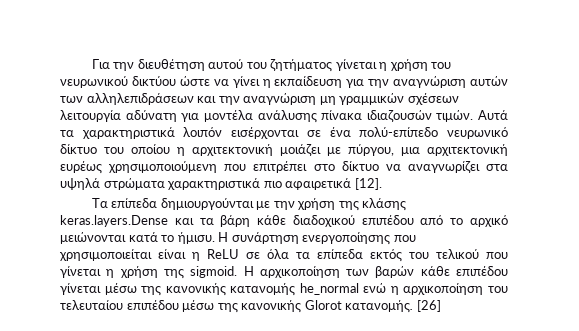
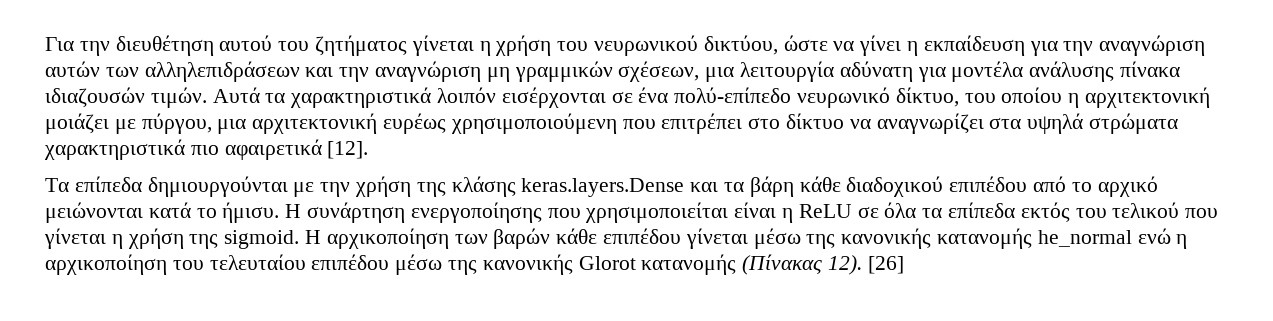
- Για την διευθέτηση αυτού του ζητήματος γίνεται η χρήση του νευρωνικού δικτύου ώστε να γίνει η εκπαίδευση για την αναγνώριση αυτών των αλληλεπιδράσεων και την αναγνώριση μη γραμμικών σχέσεων λειτουργία αδύνατη για μοντέλα ανάλυσης πίνακα ιδιαζουσών τιμών.
+ Για την διευθέτηση αυτού του ζητήματος γίνεται η χρήση του νευρωνικού δικτύου, ώστε να γίνει η εκπαίδευση για την αναγνώριση αυτών των αλληλεπιδράσεων και την αναγνώριση μη γραμμικών σχέσεων, μια λειτουργία αδύνατη για μοντέλα ανάλυσης πίνακα ιδιαζουσών τιμών.
- Αυτά τα χαρακτηριστικά λοιπόν εισέρχονται σε ένα πολύ-επίπεδο νευρωνικό δίκτυο του οποίου η αρχιτεκτονική μοιάζει με πύργου, μια αρχιτεκτονική ευρέως χρησιμοποιούμενη που επιτρέπει στο δίκτυο να αναγνωρίζει στα υψηλά στρώματα χαρακτηριστικά πιο αφαιρετικά [12].
+ Αυτά τα χαρακτηριστικά λοιπόν εισέρχονται σε ένα πολύ-επίπεδο νευρωνικό δίκτυο, του οποίου η αρχιτεκτονική μοιάζει με πύργου, μια αρχιτεκτονική ευρέως χρησιμοποιούμενη που επιτρέπει στο δίκτυο να αναγνωρίζει στα υψηλά στρώματα χαρακτηριστικά πιο αφαιρετικά [12].
- Η αρχικοποίηση των βαρών κάθε επιπέδου γίνεται μέσω της κανονικής κατανομής he_normal ενώ η αρχικοποίηση του τελευταίου επιπέδου μέσω της κανονικής Glorot κατανομής.
+ Η αρχικοποίηση των βαρών κάθε επιπέδου γίνεται μέσω της κανονικής κατανομής he_normal ενώ η αρχικοποίηση του τελευταίου επιπέδου μέσω της κανονικής Glorot κατανομής (Πίνακας 12).

